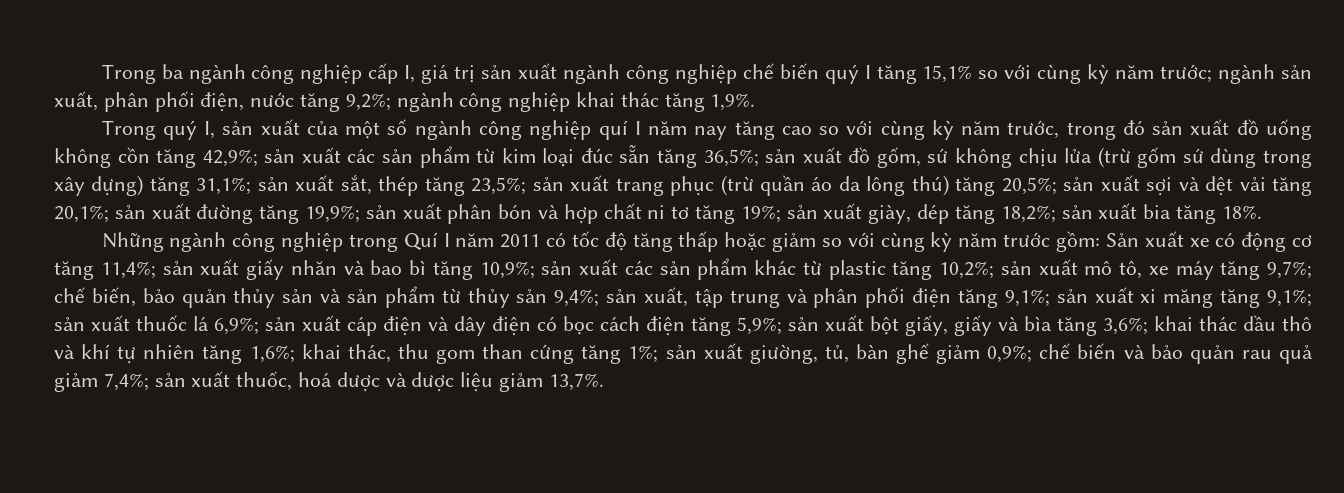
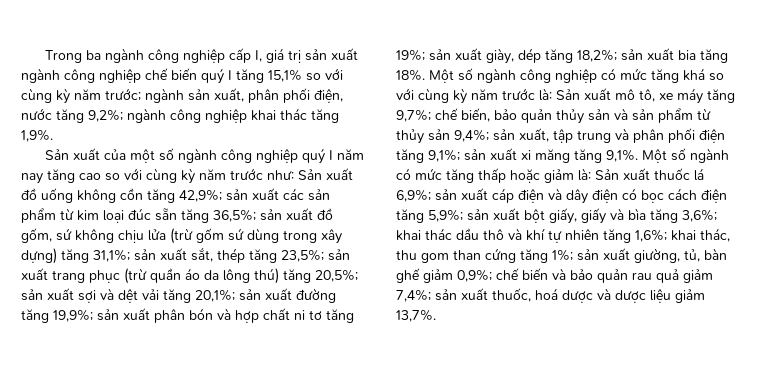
- Trong quý I, sản xuất của một số ngành công nghiệp quí I năm nay tăng cao so với cùng kỳ năm trước, trong đó sản xuất đồ uống không cồn tăng 42,9%;
+ Sản xuất của một số ngành công nghiệp quý I năm nay tăng cao so với cùng kỳ năm trước như: Sản xuất đồ uống không cồn tăng 42,9%;
- sản xuất bia tăng 18%.
- Những ngành công nghiệp trong Quí I năm 2011 có tốc độ tăng thấp hoặc giảm so với cùng kỳ năm trước gồm: Sản xuất xe có động cơ tăng 11,4%; sản xuất giấy nhăn và bao bì tăng 10,9%; sản xuất các sản phẩm khác từ plastic tăng 10,2%; sản xuất mô tô, xe máy tăng 9,7%;
+ sản xuất bia tăng 18%. Một số ngành công nghiệp có mức tăng khá so với cùng kỳ năm trước là: Sản xuất mô tô, xe máy tăng 9,7%;
- sản xuất xi măng tăng 9,1%; sản xuất thuốc lá 6,9%;
+ sản xuất xi măng tăng 9,1%. Một số ngành có mức tăng thấp hoặc giảm là: Sản xuất thuốc lá 6,9%;

